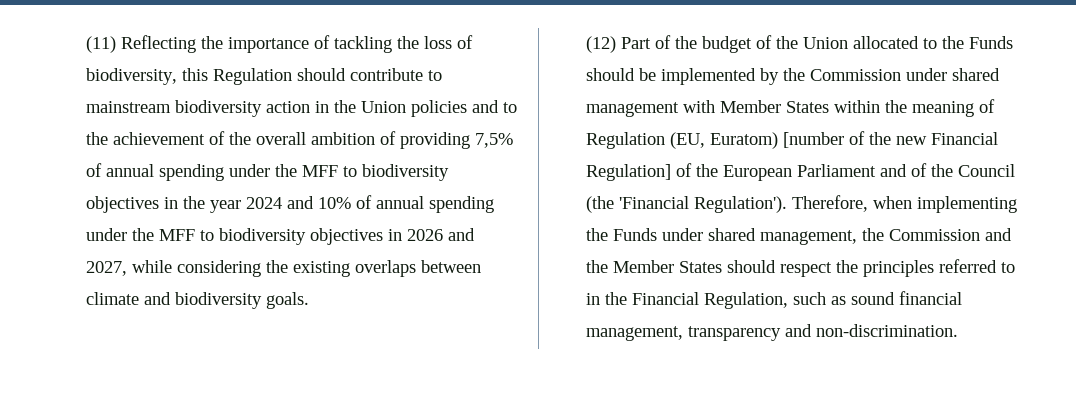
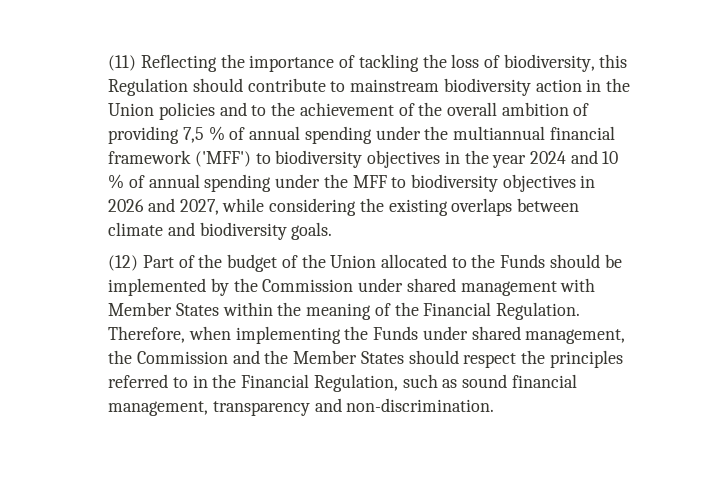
- (11) Reflecting the importance of tackling the loss of biodiversity, this Regulation should contribute to mainstream biodiversity action in the Union policies and to the achievement of the overall ambition of providing 7,5% of annual spending under the MFF to biodiversity objectives in the year 2024 and 10% of annual spending under the MFF to biodiversity objectives in 2026 and 2027, while considering the existing overlaps between climate and biodiversity goals.
+ (11) Reflecting the importance of tackling the loss of biodiversity, this Regulation should contribute to mainstream biodiversity action in the Union policies and to the achievement of the overall ambition of providing 7,5 % of annual spending under the multiannual financial framework ('MFF') to biodiversity objectives in the year 2024 and 10 % of annual spending under the MFF to biodiversity objectives in 2026 and 2027, while considering the existing overlaps between climate and biodiversity goals.
- (12) Part of the budget of the Union allocated to the Funds should be implemented by the Commission under shared management with Member States within the meaning of Regulation (EU, Euratom) [number of the new Financial Regulation] of the European Parliament and of the Council (the 'Financial Regulation').
+ (12) Part of the budget of the Union allocated to the Funds should be implemented by the Commission under shared management with Member States within the meaning of the Financial Regulation.

